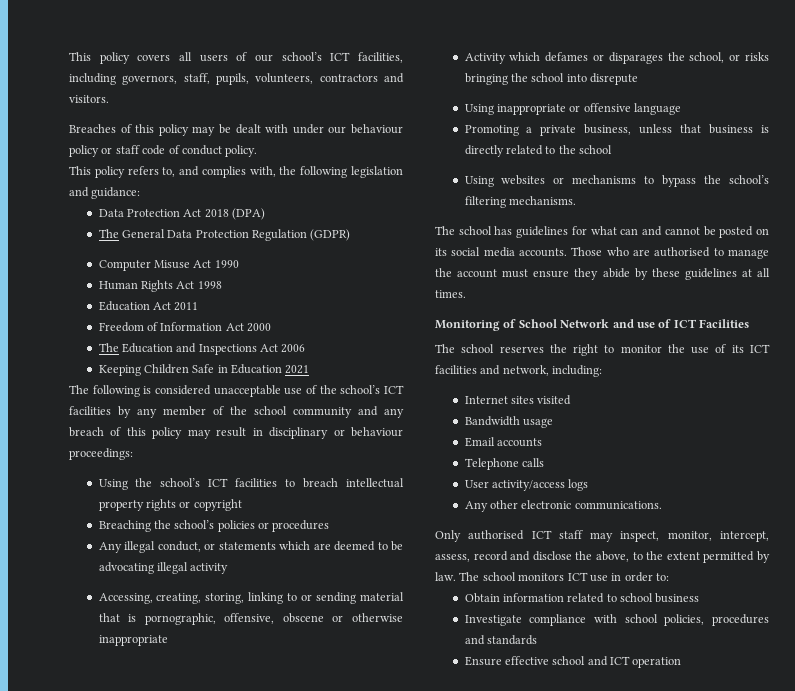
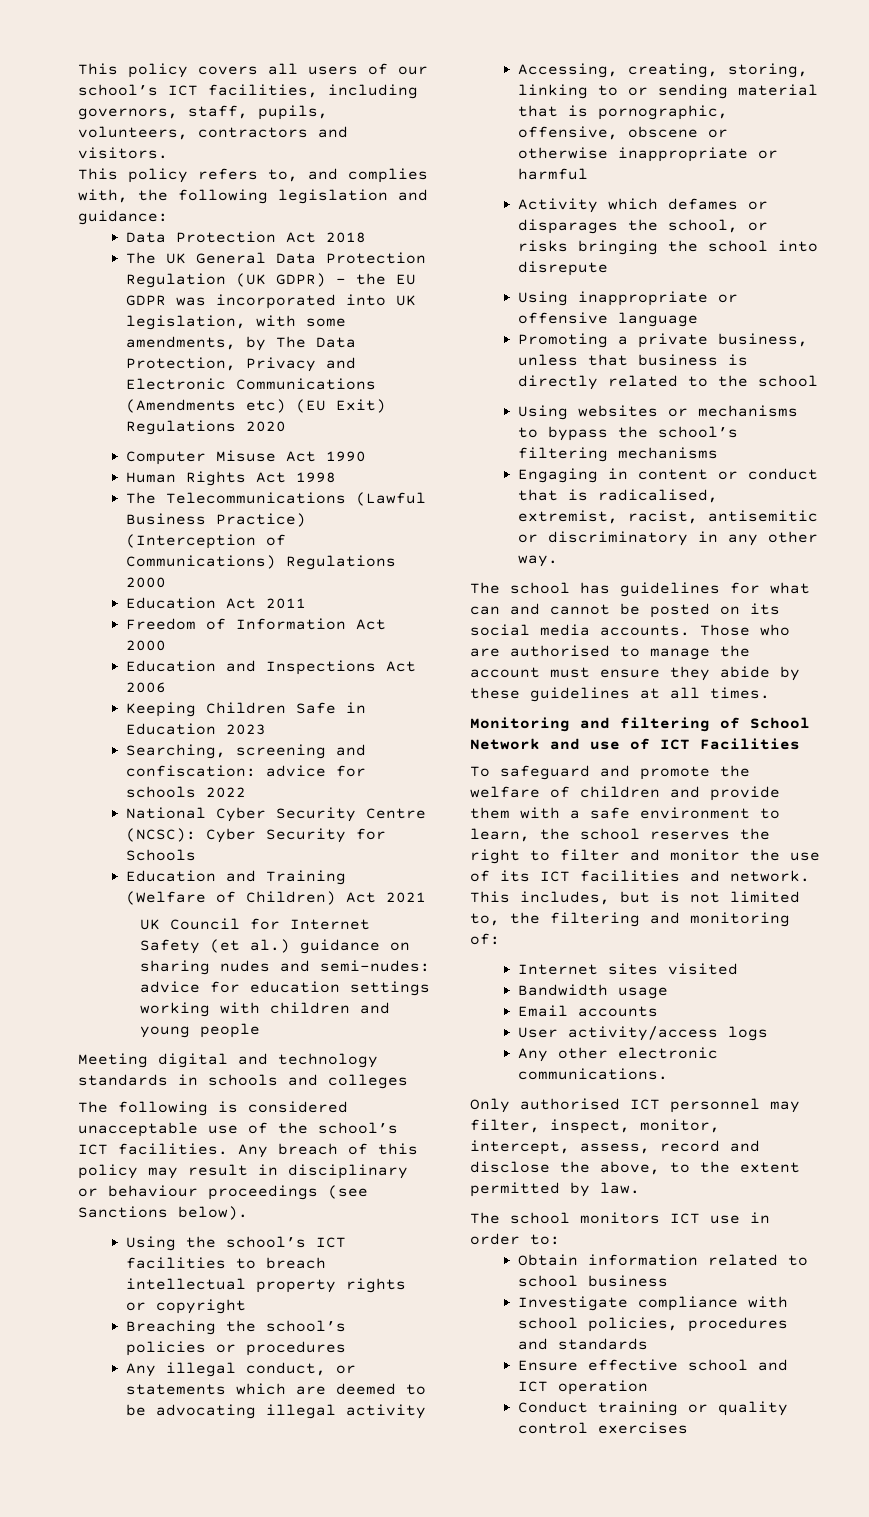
- Breaches of this policy may be dealt with under our behaviour policy or staff code of conduct policy.
- Data Protection Act 2018 (DPA)
- The General Data Protection Regulation (GDPR)
+ Data Protection Act 2018
+ The UK General Data Protection Regulation (UK GDPR) – the EU GDPR was incorporated into UK legislation, with some amendments, by The Data Protection, Privacy and Electronic Communications (Amendments etc) (EU Exit) Regulations 2020
+ The Telecommunications (Lawful Business Practice) (Interception of Communications) Regulations 2000
- The Education and Inspections Act 2006
+ Education and Inspections Act 2006
- Keeping Children Safe in Education 2021
+ Keeping Children Safe in Education 2023
+ Searching, screening and confiscation: advice for schools 2022
+ National Cyber Security Centre (NCSC): Cyber Security for Schools
+ Education and Training (Welfare of Children) Act 2021
+ UK Council for Internet Safety (et al.) guidance on sharing nudes and semi-nudes: advice for education settings working with children and young people
+ Meeting digital and technology standards in schools and colleges
- The following is considered unacceptable use of the school’s ICT facilities by any member of the school community and any breach of this policy may result in disciplinary or behaviour proceedings:
+ The following is considered unacceptable use of the school’s ICT facilities. Any breach of this policy may result in disciplinary or behaviour proceedings (see Sanctions below).
- Accessing, creating, storing, linking to or sending material that is pornographic, offensive, obscene or otherwise inappropriate
+ Accessing, creating, storing, linking to or sending material that is pornographic, offensive, obscene or otherwise inappropriate or harmful
- Using websites or mechanisms to bypass the school’s filtering mechanisms.
+ Using websites or mechanisms to bypass the school’s filtering mechanisms
+ Engaging in content or conduct that is radicalised, extremist, racist, antisemitic or discriminatory in any other way.
- Monitoring of School Network and use of ICT Facilities
+ Monitoring and filtering of School Network and use of ICT Facilities
- The school reserves the right to monitor the use of its ICT facilities and network, including:
+ To safeguard and promote the welfare of children and provide them with a safe environment to learn, the school reserves the right to filter and monitor the use of its ICT facilities and network. This includes, but is not limited to, the filtering and monitoring of:
- Telephone calls
- Only authorised ICT staff may inspect, monitor, intercept, assess, record and disclose the above, to the extent permitted by law. The school monitors ICT use in order to:
+ Only authorised ICT personnel may filter, inspect, monitor, intercept, assess, record and disclose the above, to the extent permitted by law.
+ The school monitors ICT use in order to:
+ Conduct training or quality control exercises

